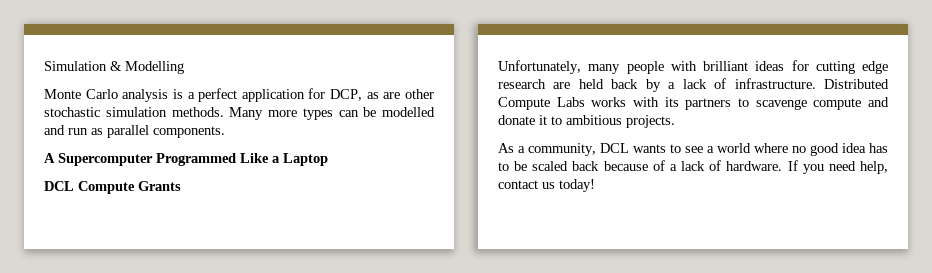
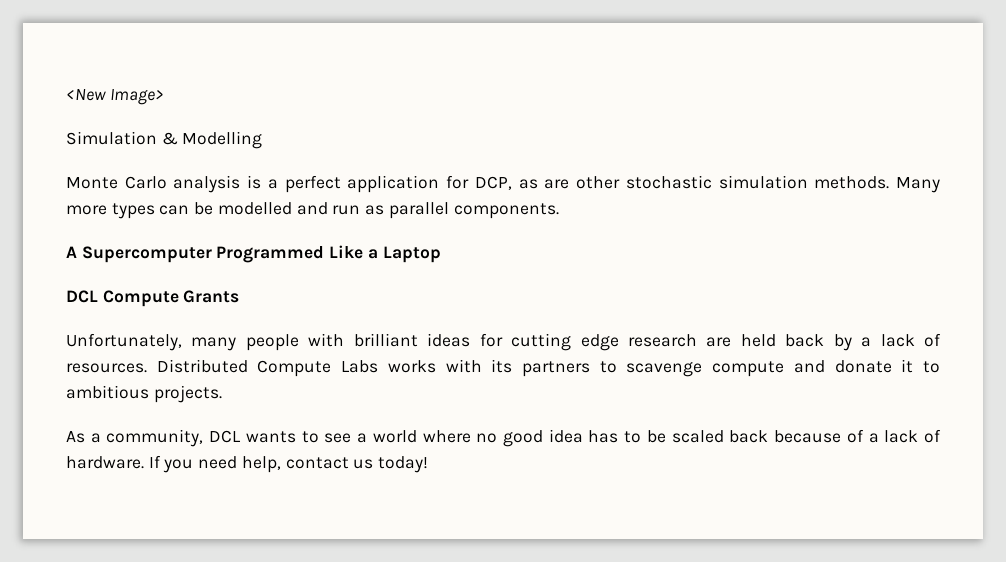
+ <New Image>
- Unfortunately, many people with brilliant ideas for cutting edge research are held back by a lack of infrastructure.
+ Unfortunately, many people with brilliant ideas for cutting edge research are held back by a lack of resources.

